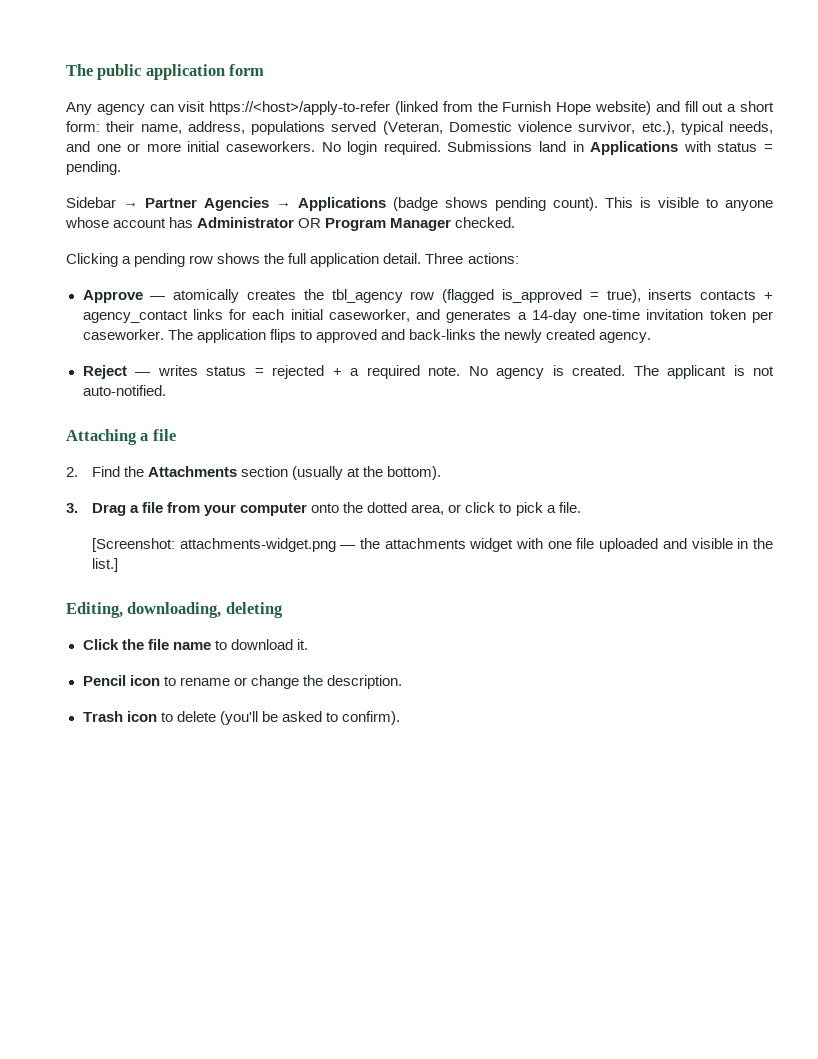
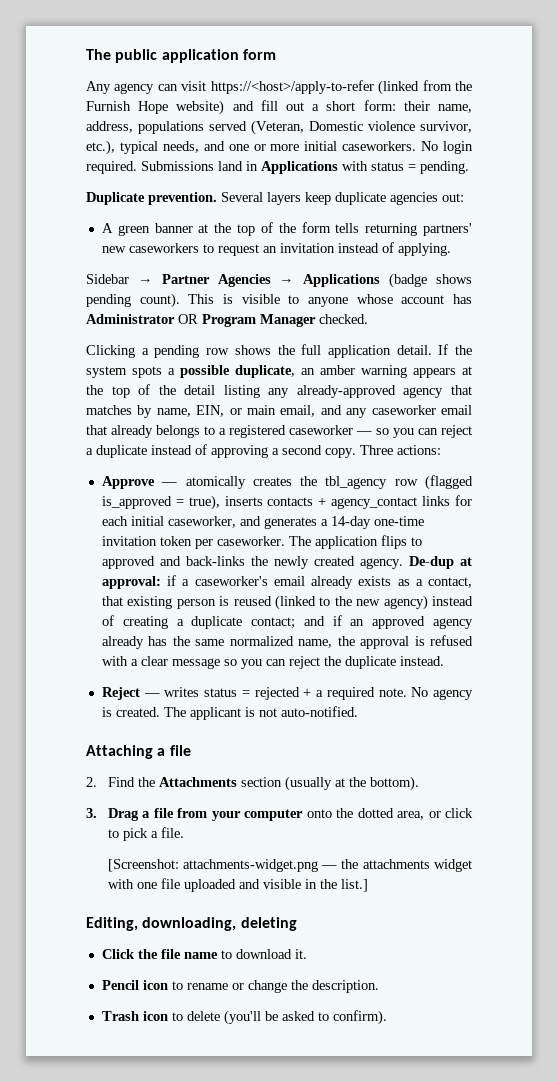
+ Duplicate prevention. Several layers keep duplicate agencies out:
+ A green banner at the top of the form tells returning partners' new caseworkers to request an invitation instead of applying.
+ If the system spots a possible duplicate, an amber warning appears at the top of the detail listing any already-approved agency that matches by name, EIN, or main email, and any caseworker email that already belongs to a registered caseworker — so you can reject a duplicate instead of approving a second copy.
+ De-dup at approval: if a caseworker's email already exists as a contact, that existing person is reused (linked to the new agency) instead of creating a duplicate contact; and if an approved agency already has the same normalized name, the approval is refused with a clear message so you can reject the duplicate instead.

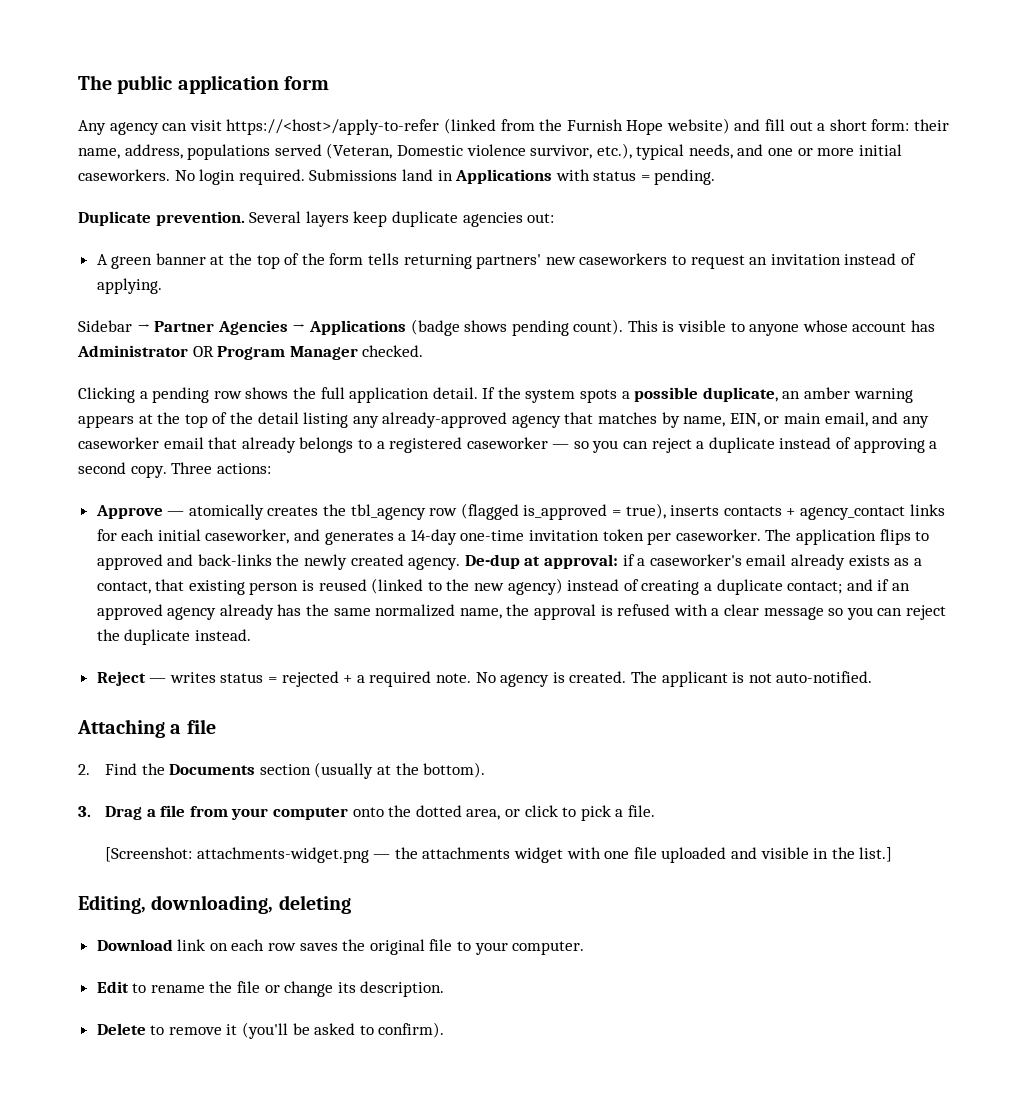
- 2. Find the Attachments section (usually at the bottom).
+ 2. Find the Documents section (usually at the bottom).
- Click the file name to download it.
- Pencil icon to rename or change the description.
+ Download link on each row saves the original file to your computer.
+ Edit to rename the file or change its description.
- Trash icon to delete (you'll be asked to confirm).
+ Delete to remove it (you'll be asked to confirm).

